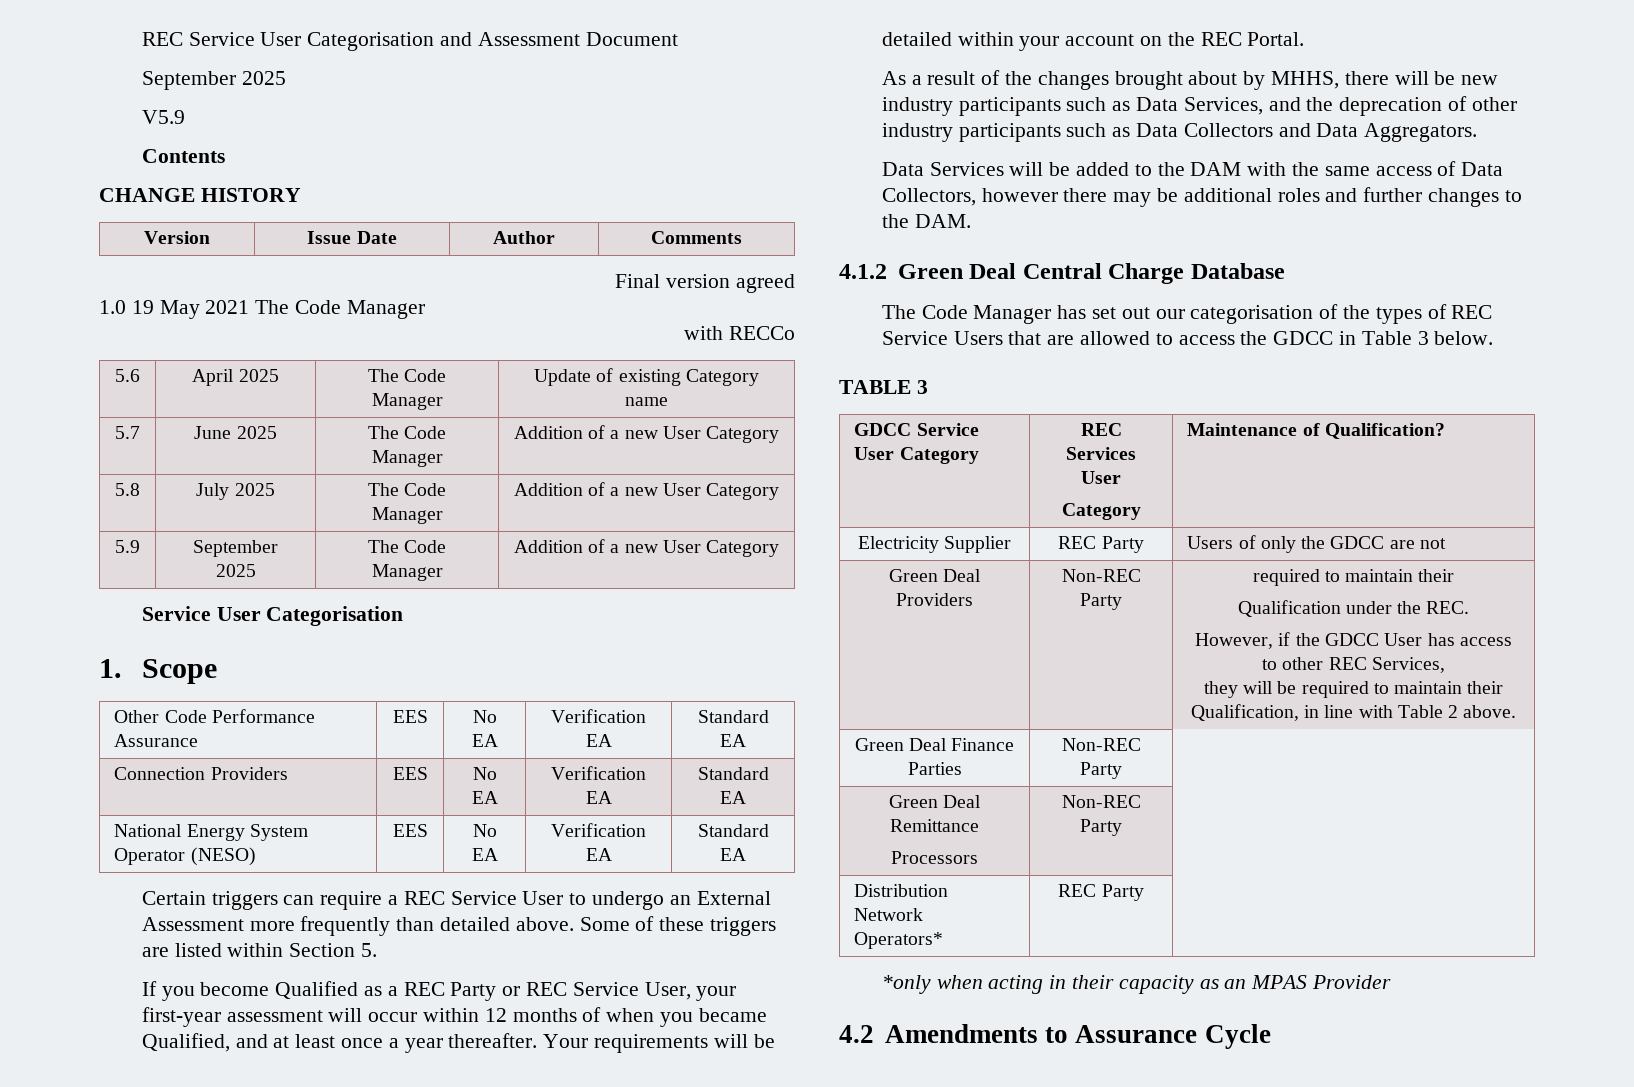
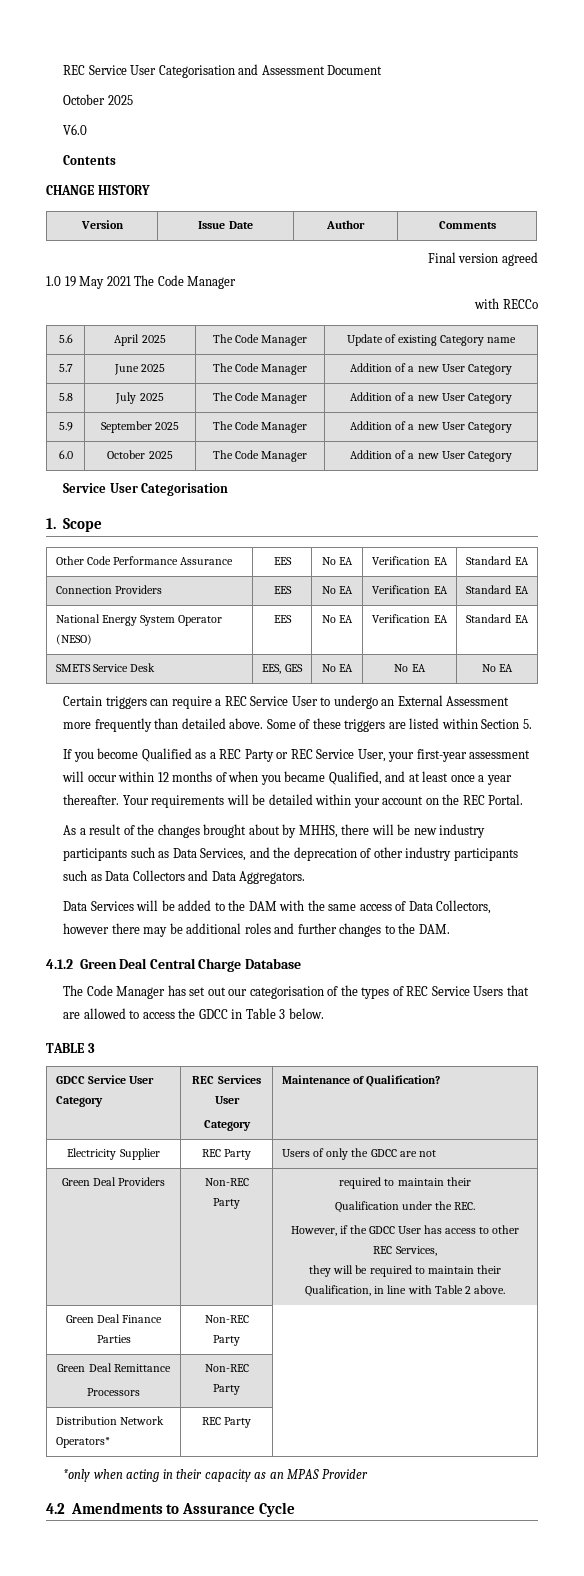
  REC Service User Categorisation and Assessment Document
- September 2025
+ October 2025
- V5.9
+ V6.0
+ 6.0 | October 2025 | The Code Manager | Addition of a new User Category
+ SMETS Service Desk | EES, GES | No EA | No EA | No EA

